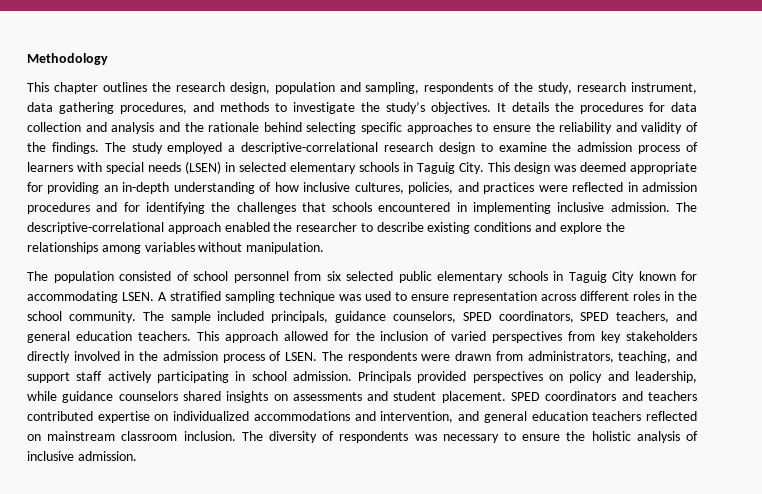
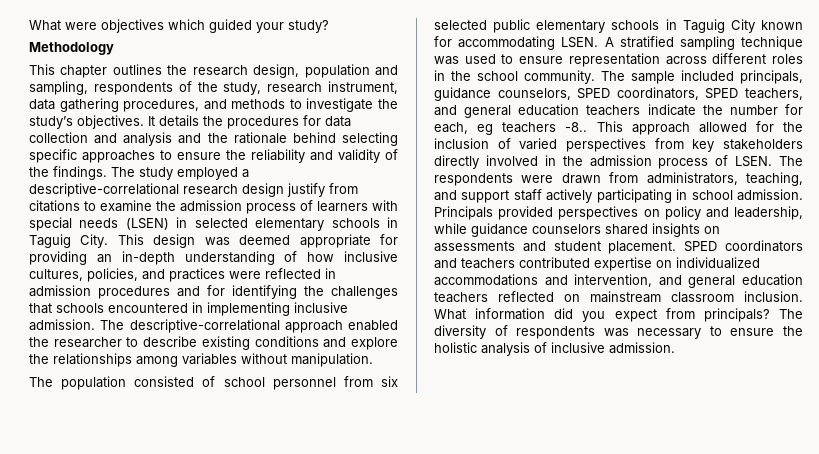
+ What were objectives which guided your study?
- The study employed a descriptive-correlational research design to examine the admission process of learners with special needs (LSEN) in selected elementary schools in Taguig City.
+ The study employed a descriptive-correlational research design justify from citations to examine the admission process of learners with special needs (LSEN) in selected elementary schools in Taguig City.
- The sample included principals, guidance counselors, SPED coordinators, SPED teachers, and general education teachers.
+ The sample included principals, guidance counselors, SPED coordinators, SPED teachers, and general education teachers indicate the number for each, eg teachers -8..
+ What information did you expect from principals?

